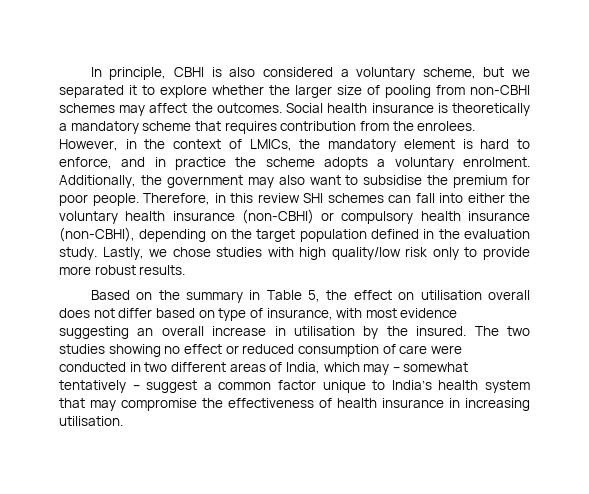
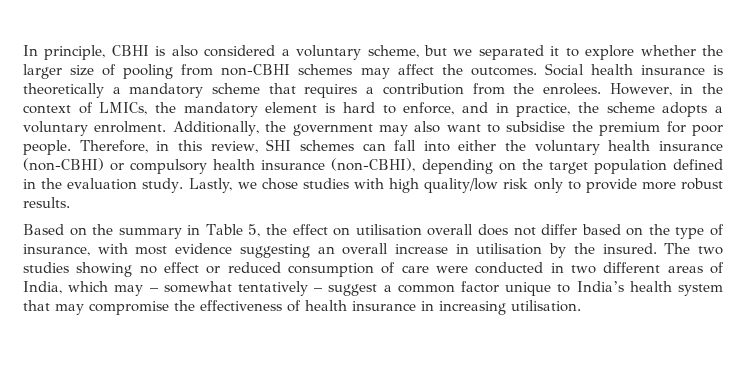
- Social health insurance is theoretically a mandatory scheme that requires contribution from the enrolees.
+ Social health insurance is theoretically a mandatory scheme that requires a contribution from the enrolees.
- However, in the context of LMICs, the mandatory element is hard to enforce, and in practice the scheme adopts a voluntary enrolment.
+ However, in the context of LMICs, the mandatory element is hard to enforce, and in practice, the scheme adopts a voluntary enrolment.
- Therefore, in this review SHI schemes can fall into either the voluntary health insurance (non-CBHI) or compulsory health insurance (non-CBHI), depending on the target population defined in the evaluation study.
+ Therefore, in this review, SHI schemes can fall into either the voluntary health insurance (non-CBHI) or compulsory health insurance (non-CBHI), depending on the target population defined in the evaluation study.
- Based on the summary in Table 5, the effect on utilisation overall does not differ based on type of insurance, with most evidence suggesting an overall increase in utilisation by the insured.
+ Based on the summary in Table 5, the effect on utilisation overall does not differ based on the type of insurance, with most evidence suggesting an overall increase in utilisation by the insured.

